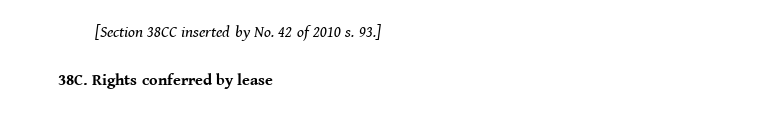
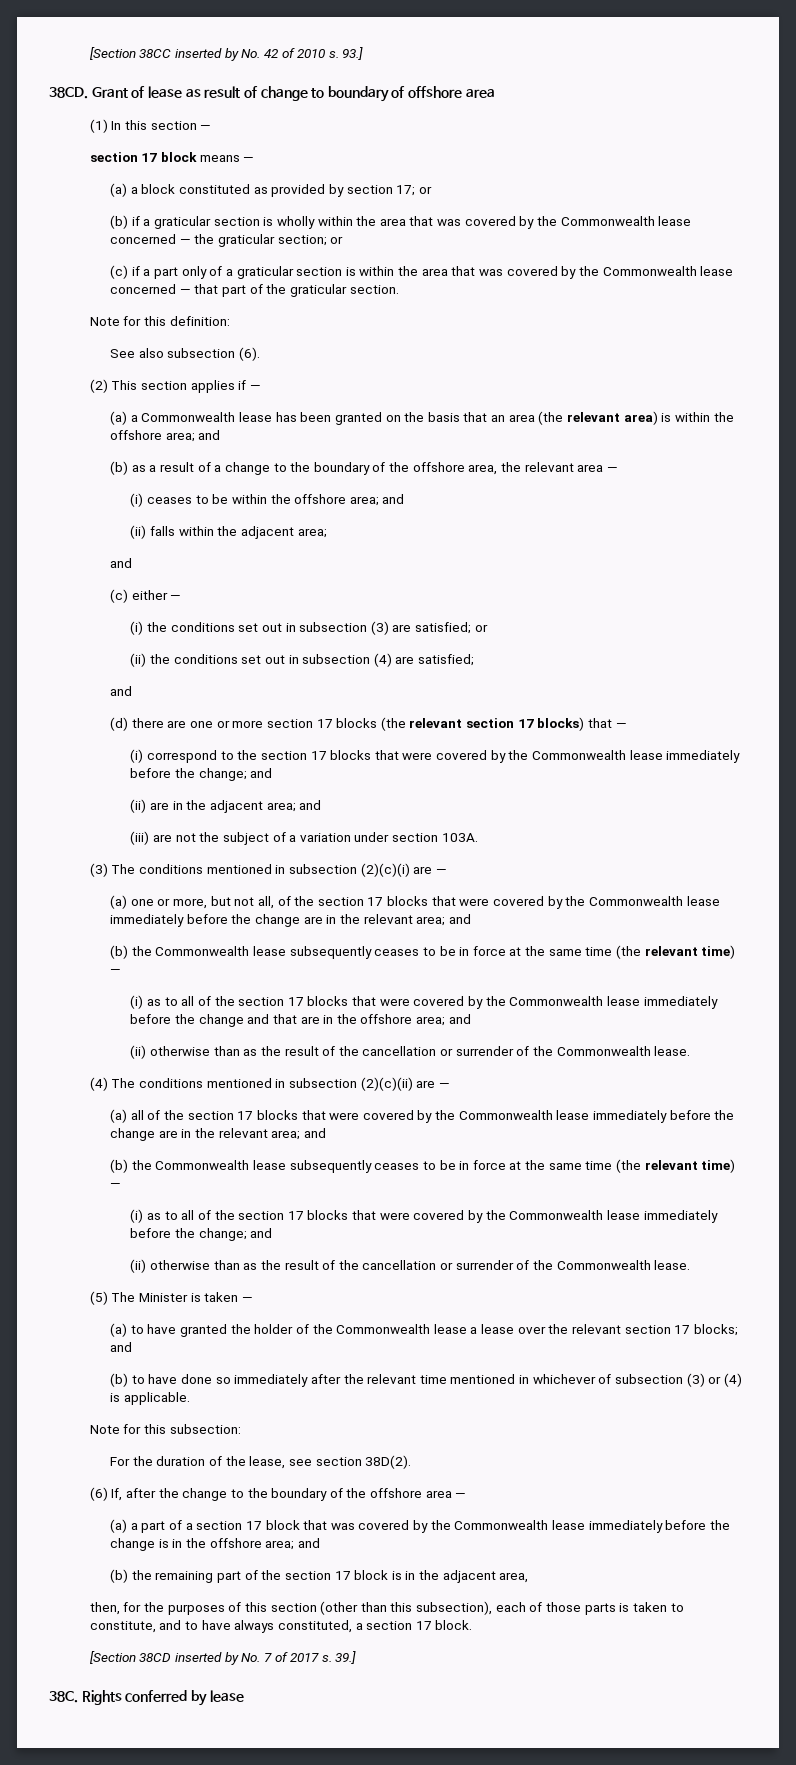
+ 38CD. Grant of lease as result of change to boundary of offshore area
+ (1) In this section —
+ section 17 block means —
+ (a) a block constituted as provided by section 17; or
+ (b) if a graticular section is wholly within the area that was covered by the Commonwealth lease concerned — the graticular section; or
+ (c) if a part only of a graticular section is within the area that was covered by the Commonwealth lease concerned — that part of the graticular section.
+ Note for this definition:
+ See also subsection (6).
+ (2) This section applies if —
+ (a) a Commonwealth lease has been granted on the basis that an area (the relevant area) is within the offshore area; and
+ (b) as a result of a change to the boundary of the offshore area, the relevant area —
+ (i) ceases to be within the offshore area; and
+ (ii) falls within the adjacent area;
+ and
+ (c) either —
+ (i) the conditions set out in subsection (3) are satisfied; or
+ (ii) the conditions set out in subsection (4) are satisfied;
+ and
+ (d) there are one or more section 17 blocks (the relevant section 17 blocks) that —
+ (i) correspond to the section 17 blocks that were covered by the Commonwealth lease immediately before the change; and
+ (ii) are in the adjacent area; and
+ (iii) are not the subject of a variation under section 103A.
+ (3) The conditions mentioned in subsection (2)(c)(i) are —
+ (a) one or more, but not all, of the section 17 blocks that were covered by the Commonwealth lease immediately before the change are in the relevant area; and
+ (b) the Commonwealth lease subsequently ceases to be in force at the same time (the relevant time) —
+ (i) as to all of the section 17 blocks that were covered by the Commonwealth lease immediately before the change and that are in the offshore area; and
+ (ii) otherwise than as the result of the cancellation or surrender of the Commonwealth lease.
+ (4) The conditions mentioned in subsection (2)(c)(ii) are —
+ (a) all of the section 17 blocks that were covered by the Commonwealth lease immediately before the change are in the relevant area; and
+ (b) the Commonwealth lease subsequently ceases to be in force at the same time (the relevant time) —
+ (i) as to all of the section 17 blocks that were covered by the Commonwealth lease immediately before the change; and
+ (ii) otherwise than as the result of the cancellation or surrender of the Commonwealth lease.
+ (5) The Minister is taken —
+ (a) to have granted the holder of the Commonwealth lease a lease over the relevant section 17 blocks; and
+ (b) to have done so immediately after the relevant time mentioned in whichever of subsection (3) or (4) is applicable.
+ Note for this subsection:
+ For the duration of the lease, see section 38D(2).
+ (6) If, after the change to the boundary of the offshore area —
+ (a) a part of a section 17 block that was covered by the Commonwealth lease immediately before the change is in the offshore area; and
+ (b) the remaining part of the section 17 block is in the adjacent area,
+ then, for the purposes of this section (other than this subsection), each of those parts is taken to constitute, and to have always constituted, a section 17 block.
+ [Section 38CD inserted by No. 7 of 2017 s. 39.]

